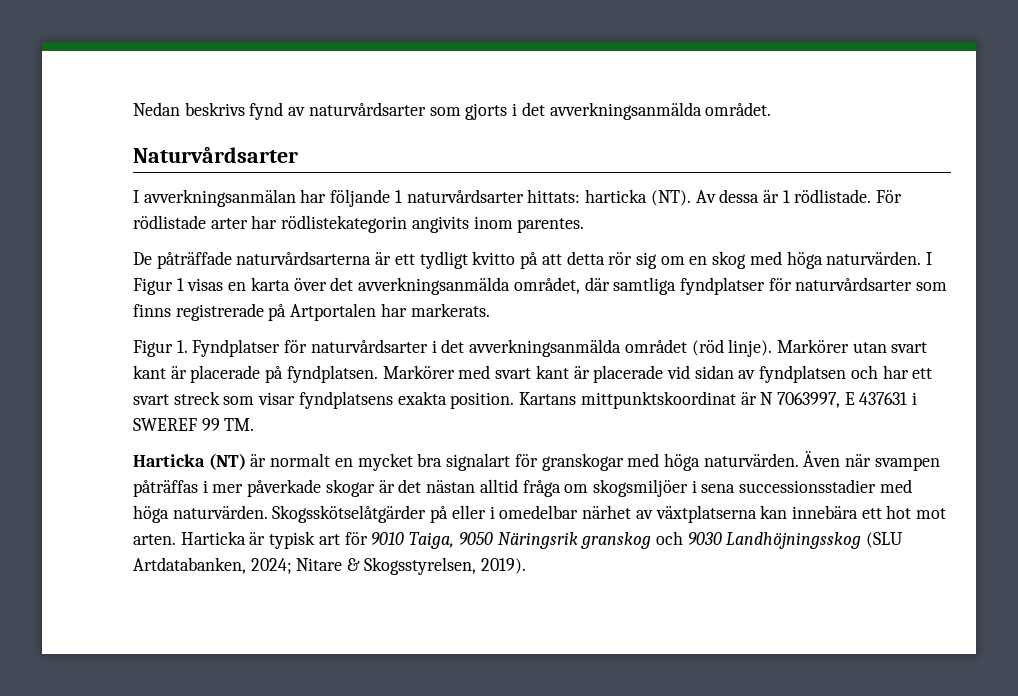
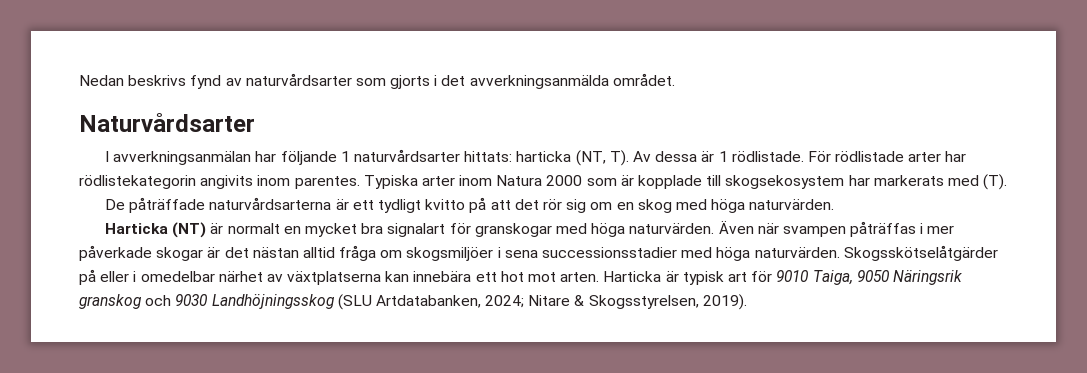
- I avverkningsanmälan har följande 1 naturvårdsarter hittats: harticka (NT). Av dessa är 1 rödlistade.
+ I avverkningsanmälan har följande 1 naturvårdsarter hittats: harticka (NT, T). Av dessa är 1 rödlistade.
+ Typiska arter inom Natura 2000 som är kopplade till skogsekosystem har markerats med (T).
- De påträffade naturvårdsarterna är ett tydligt kvitto på att detta rör sig om en skog med höga naturvärden. I Figur 1 visas en karta över det avverkningsanmälda området, där samtliga fyndplatser för naturvårdsarter som finns registrerade på Artportalen har markerats.
- Figur 1. Fyndplatser för naturvårdsarter i det avverkningsanmälda området (röd linje). Markörer utan svart kant är placerade på fyndplatsen. Markörer med svart kant är placerade vid sidan av fyndplatsen och har ett svart streck som visar fyndplatsens exakta position. Kartans mittpunktskoordinat är N 7063997, E 437631 i SWEREF 99 TM.
+ De påträffade naturvårdsarterna är ett tydligt kvitto på att det rör sig om en skog med höga naturvärden.

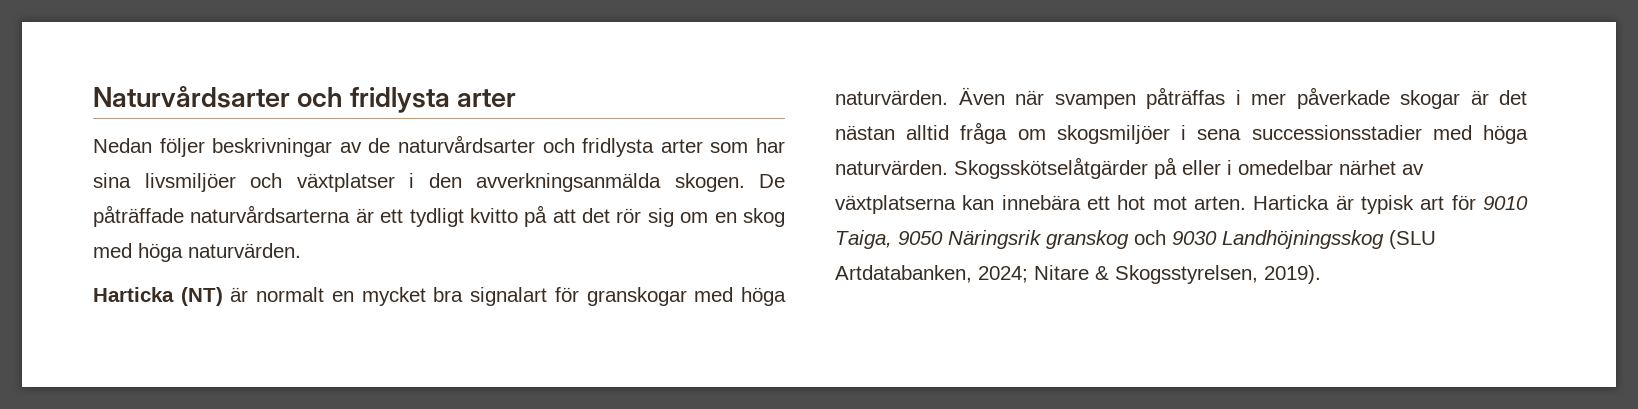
- Nedan beskrivs fynd av naturvårdsarter som gjorts i det avverkningsanmälda området.
- Naturvårdsarter
- I avverkningsanmälan har följande 1 naturvårdsarter hittats: harticka (NT, T). Av dessa är 1 rödlistade. För rödlistade arter har rödlistekategorin angivits inom parentes. Typiska arter inom Natura 2000 som är kopplade till skogsekosystem har markerats med (T).
- De påträffade naturvårdsarterna är ett tydligt kvitto på att det rör sig om en skog med höga naturvärden.
+ Naturvårdsarter och fridlysta arter
+ Nedan följer beskrivningar av de naturvårdsarter och fridlysta arter som har sina livsmiljöer och växtplatser i den avverkningsanmälda skogen. De påträffade naturvårdsarterna är ett tydligt kvitto på att det rör sig om en skog med höga naturvärden.

